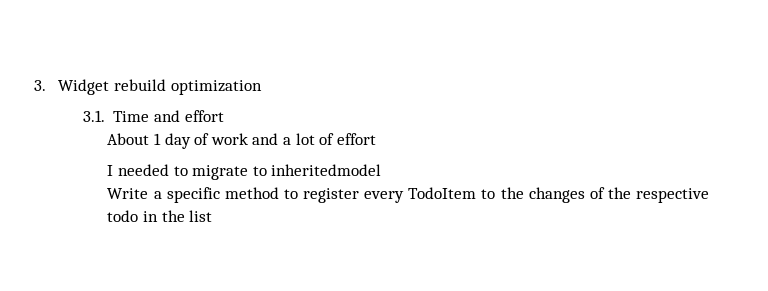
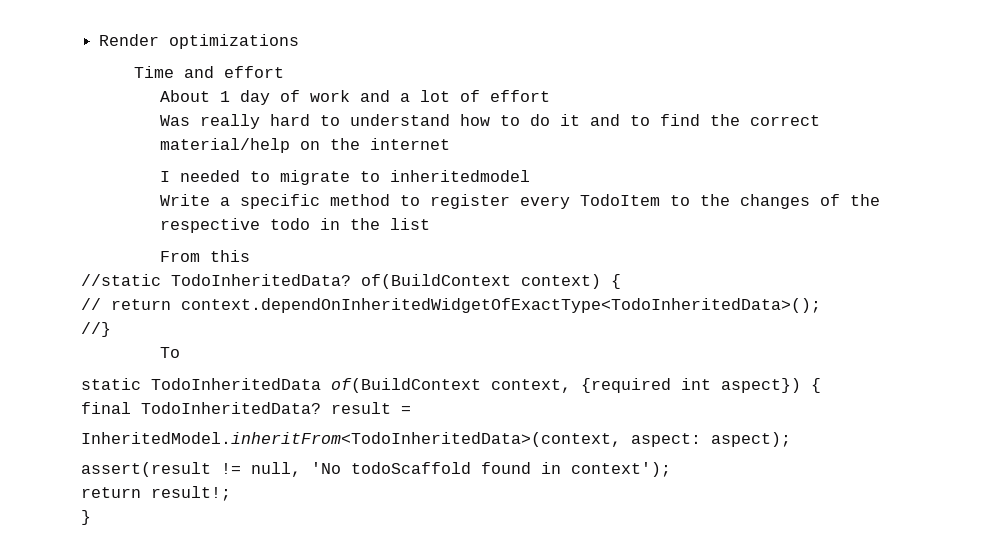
- 3. Widget rebuild optimization
- 3.1. Time and effort
+ Render optimizations
+ Time and effort
+ Was really hard to understand how to do it and to find the correct material/help on the internet
+ From this
+ //static TodoInheritedData? of(BuildContext context) {
+ // return context.dependOnInheritedWidgetOfExactType<TodoInheritedData>();
+ //}
+ To
+ static TodoInheritedData of(BuildContext context, {required int aspect}) {
+ final TodoInheritedData? result =
+ InheritedModel.inheritFrom<TodoInheritedData>(context, aspect: aspect);
+ assert(result != null, 'No todoScaffold found in context');
+ return result!;
+ }

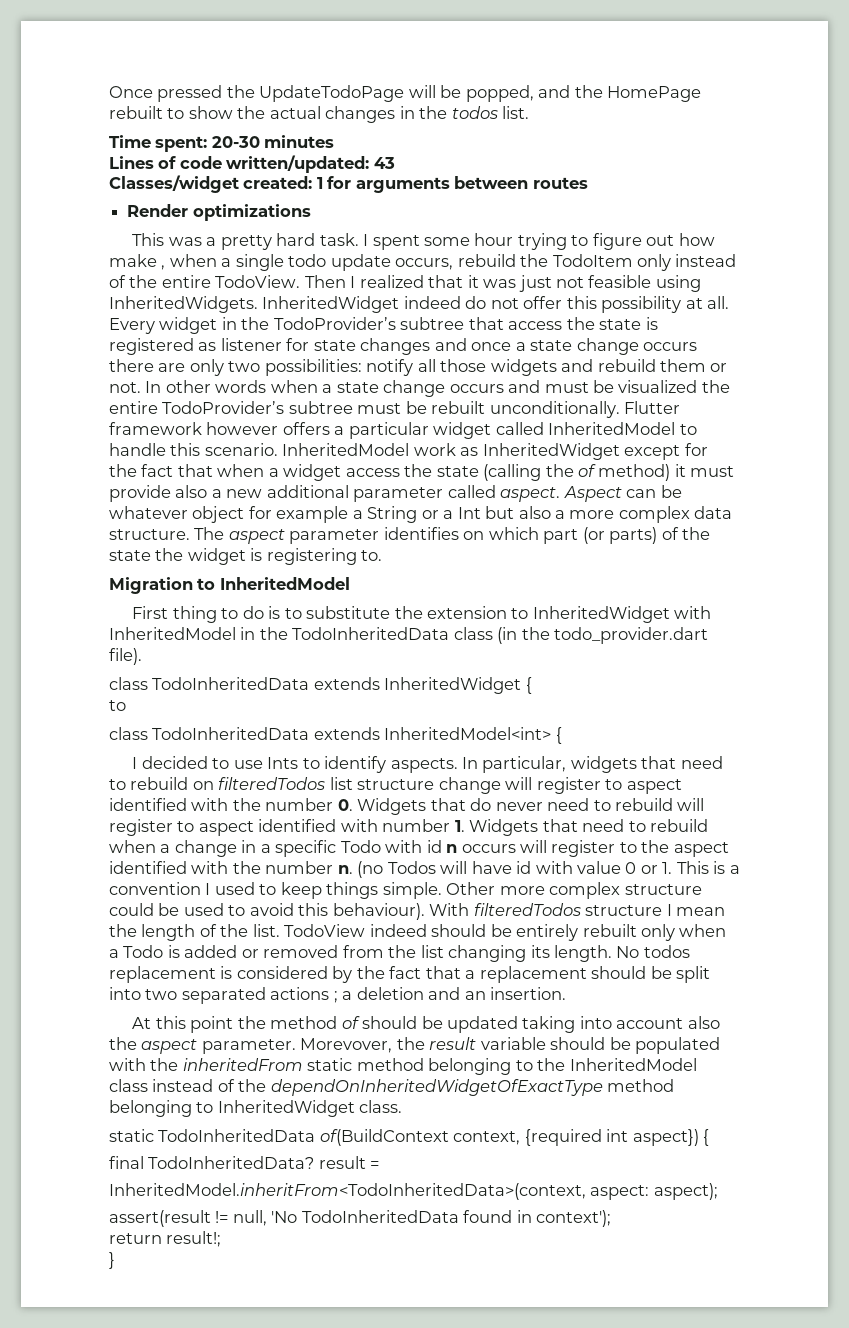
+ Once pressed the UpdateTodoPage will be popped, and the HomePage rebuilt to show the actual changes in the todos list.
+ Time spent: 20-30 minutes
+ Lines of code written/updated: 43
+ Classes/widget created: 1 for arguments between routes
  Render optimizations
- Time and effort
- About 1 day of work and a lot of effort
- Was really hard to understand how to do it and to find the correct material/help on the internet
- I needed to migrate to inheritedmodel
- Write a specific method to register every TodoItem to the changes of the respective todo in the list
- From this
- //static TodoInheritedData? of(BuildContext context) {
- // return context.dependOnInheritedWidgetOfExactType<TodoInheritedData>();
- //}
- To
+ This was a pretty hard task. I spent some hour trying to figure out how make , when a single todo update occurs, rebuild the TodoItem only instead of the entire TodoView. Then I realized that it was just not feasible using InheritedWidgets. InheritedWidget indeed do not offer this possibility at all. Every widget in the TodoProvider’s subtree that access the state is registered as listener for state changes and once a state change occurs there are only two possibilities: notify all those widgets and rebuild them or not. In other words when a state change occurs and must be visualized the entire TodoProvider’s subtree must be rebuilt unconditionally. Flutter framework however offers a particular widget called InheritedModel to handle this scenario. InheritedModel work as InheritedWidget except for the fact that when a widget access the state (calling the of method) it must provide also a new additional parameter called aspect. Aspect can be whatever object for example a String or a Int but also a more complex data structure. The aspect parameter identifies on which part (or parts) of the state the widget is registering to.
+ Migration to InheritedModel
+ First thing to do is to substitute the extension to InheritedWidget with InheritedModel in the TodoInheritedData class (in the todo_provider.dart file).
+ class TodoInheritedData extends InheritedWidget {
+ to
+ class TodoInheritedData extends InheritedModel<int> {
+ I decided to use Ints to identify aspects. In particular, widgets that need to rebuild on filteredTodos list structure change will register to aspect identified with the number 0. Widgets that do never need to rebuild will register to aspect identified with number 1. Widgets that need to rebuild when a change in a specific Todo with id n occurs will register to the aspect identified with the number n. (no Todos will have id with value 0 or 1. This is a convention I used to keep things simple. Other more complex structure could be used to avoid this behaviour). With filteredTodos structure I mean the length of the list. TodoView indeed should be entirely rebuilt only when a Todo is added or removed from the list changing its length. No todos replacement is considered by the fact that a replacement should be split into two separated actions ; a deletion and an insertion.
+ At this point the method of should be updated taking into account also the aspect parameter. Morevover, the result variable should be populated with the inheritedFrom static method belonging to the InheritedModel class instead of the dependOnInheritedWidgetOfExactType method belonging to InheritedWidget class.
- assert(result != null, 'No todoScaffold found in context');
+ assert(result != null, 'No TodoInheritedData found in context');

